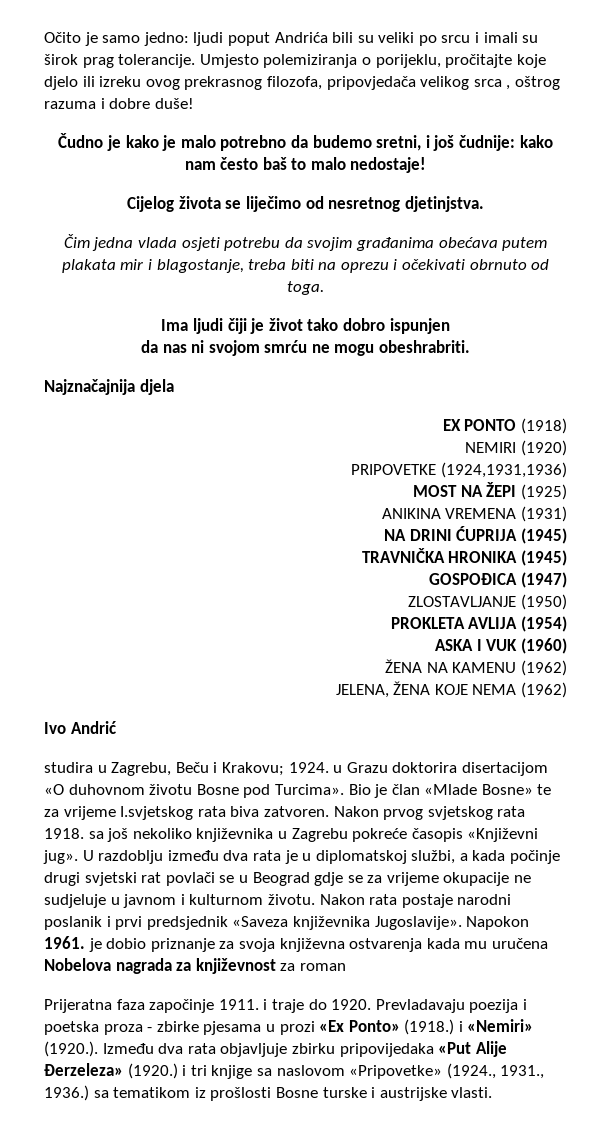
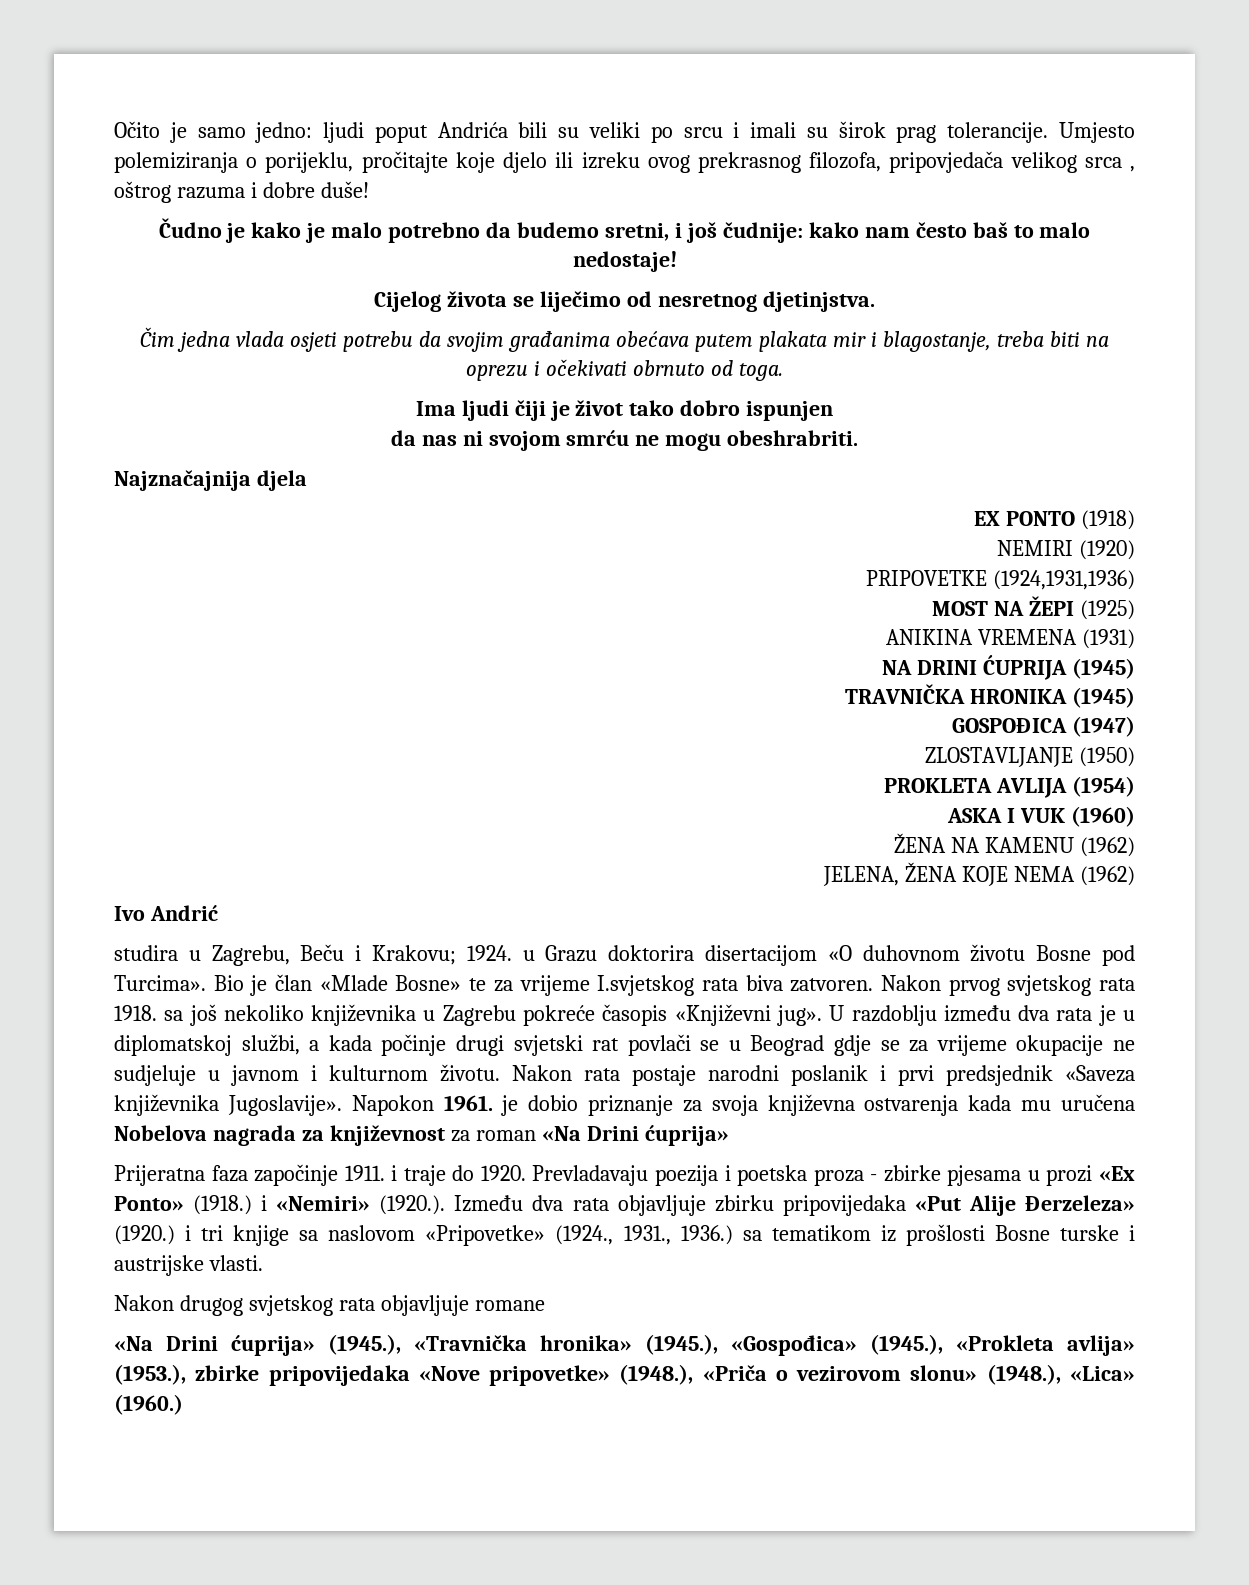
- Napokon 1961. je dobio priznanje za svoja književna ostvarenja kada mu uručena Nobelova nagrada za književnost za roman
+ Napokon 1961. je dobio priznanje za svoja književna ostvarenja kada mu uručena Nobelova nagrada za književnost za roman «Na Drini ćuprija»
+ Nakon drugog svjetskog rata objavljuje romane
+ «Na Drini ćuprija» (1945.), «Travnička hronika» (1945.), «Gospođica» (1945.), «Prokleta avlija» (1953.), zbirke pripovijedaka «Nove pripovetke» (1948.), «Priča o vezirovom slonu» (1948.), «Lica» (1960.)

